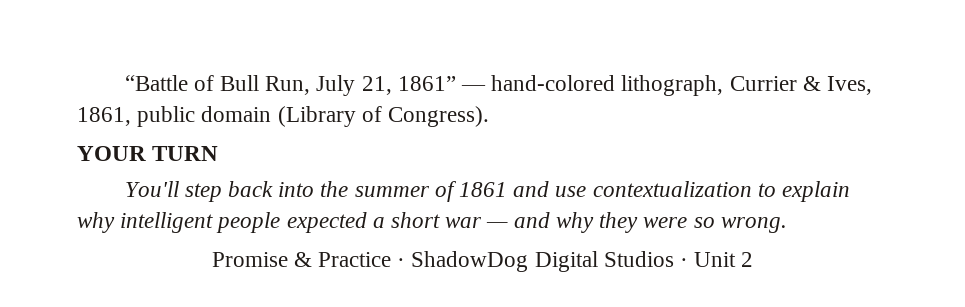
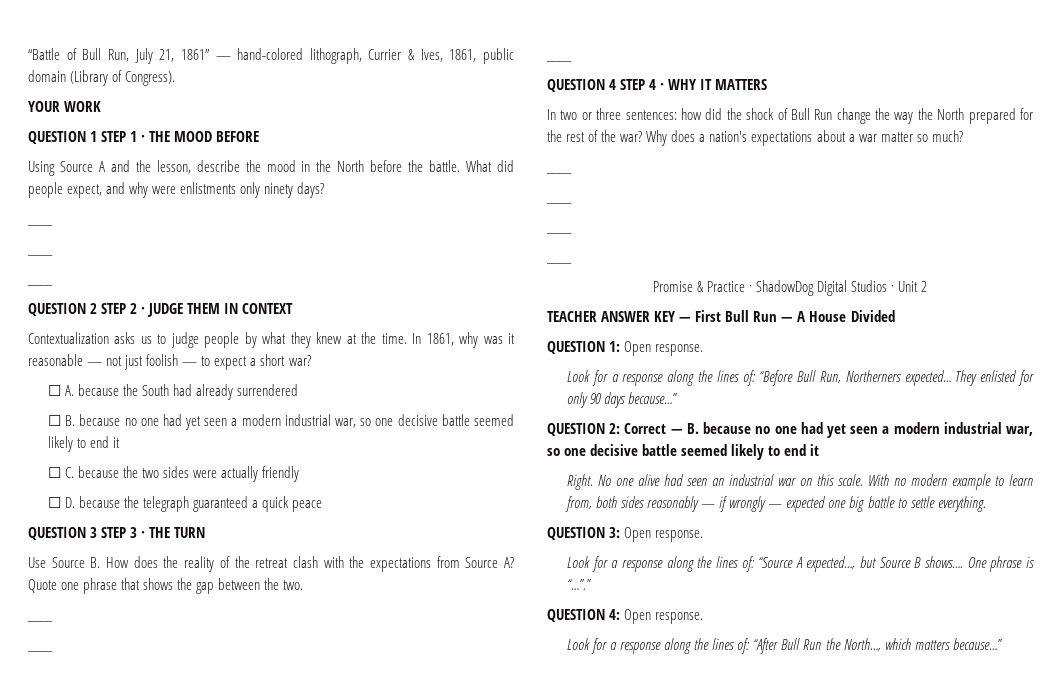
- YOUR TURN
- You'll step back into the summer of 1861 and use contextualization to explain why intelligent people expected a short war — and why they were so wrong.
+ YOUR WORK
+ QUESTION 1 STEP 1 · THE MOOD BEFORE
+ Using Source A and the lesson, describe the mood in the North before the battle. What did people expect, and why were enlistments only ninety days?
+ ____
+ ____
+ ____
+ QUESTION 2 STEP 2 · JUDGE THEM IN CONTEXT
+ Contextualization asks us to judge people by what they knew at the time. In 1861, why was it reasonable — not just foolish — to expect a short war?
+ ☐ A. because the South had already surrendered
+ ☐ B. because no one had yet seen a modern industrial war, so one decisive battle seemed likely to end it
+ ☐ C. because the two sides were actually friendly
+ ☐ D. because the telegraph guaranteed a quick peace
+ QUESTION 3 STEP 3 · THE TURN
+ Use Source B. How does the reality of the retreat clash with the expectations from Source A? Quote one phrase that shows the gap between the two.
+ ____
+ ____
+ ____
+ QUESTION 4 STEP 4 · WHY IT MATTERS
+ In two or three sentences: how did the shock of Bull Run change the way the North prepared for the rest of the war? Why does a nation's expectations about a war matter so much?
+ ____
+ ____
+ ____
+ ____
+ TEACHER ANSWER KEY — First Bull Run — A House Divided
+ QUESTION 1: Open response.
+ Look for a response along the lines of: “Before Bull Run, Northerners expected… They enlisted for only 90 days because…”
+ QUESTION 2: Correct — B. because no one had yet seen a modern industrial war, so one decisive battle seemed likely to end it
+ Right. No one alive had seen an industrial war on this scale. With no modern example to learn from, both sides reasonably — if wrongly — expected one big battle to settle everything.
+ QUESTION 3: Open response.
+ Look for a response along the lines of: “Source A expected…, but Source B shows…. One phrase is “…”.”
+ QUESTION 4: Open response.
+ Look for a response along the lines of: “After Bull Run the North…, which matters because…”

